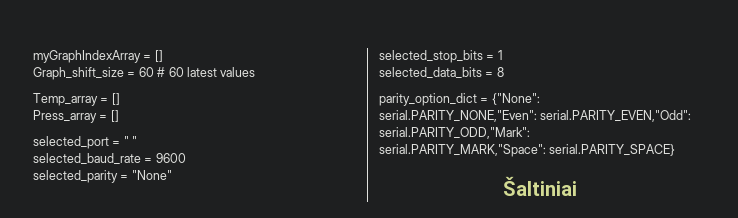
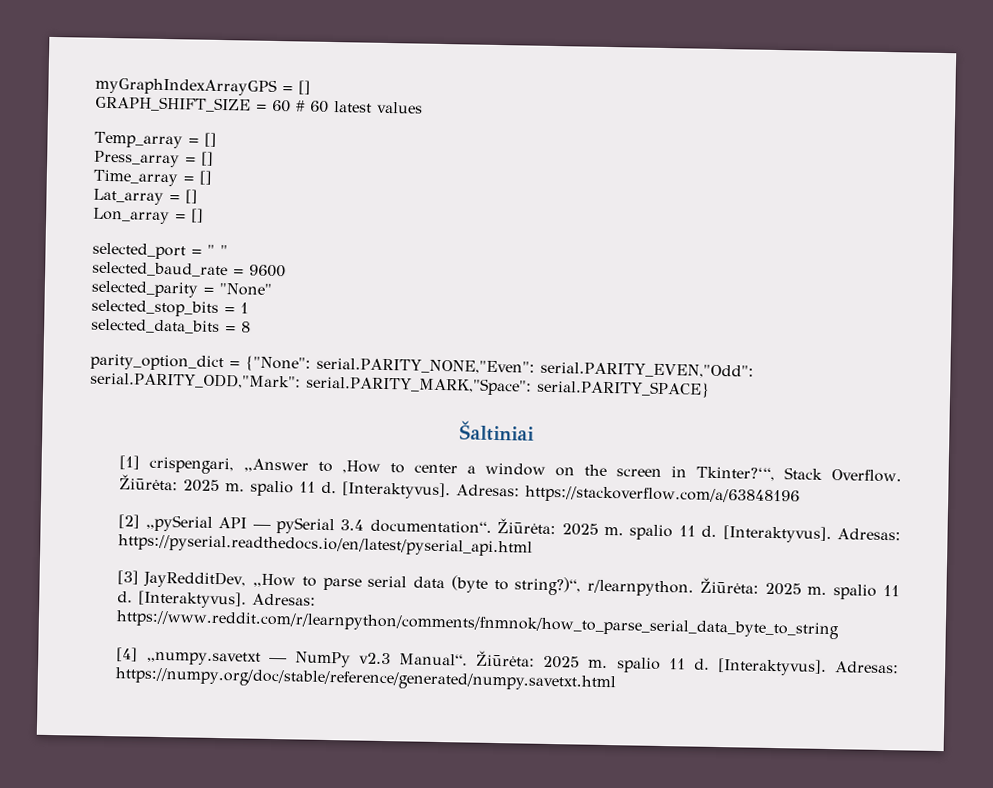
- myGraphIndexArray = []
- Graph_shift_size = 60 # 60 latest values
+ myGraphIndexArrayGPS = []
+ GRAPH_SHIFT_SIZE = 60 # 60 latest values
+ Time_array = []
+ Lat_array = []
+ Lon_array = []
+ [1] crispengari, „Answer to ,How to center a window on the screen in Tkinter?‘“, Stack Overflow. Žiūrėta: 2025 m. spalio 11 d. [Interaktyvus]. Adresas: https://stackoverflow.com/a/63848196
+ [2] „pySerial API — pySerial 3.4 documentation“. Žiūrėta: 2025 m. spalio 11 d. [Interaktyvus]. Adresas: https://pyserial.readthedocs.io/en/latest/pyserial_api.html
+ [3] JayRedditDev, „How to parse serial data (byte to string?)“, r/learnpython. Žiūrėta: 2025 m. spalio 11 d. [Interaktyvus]. Adresas: https://www.reddit.com/r/learnpython/comments/fnmnok/how_to_parse_serial_data_byte_to_string
+ [4] „numpy.savetxt — NumPy v2.3 Manual“. Žiūrėta: 2025 m. spalio 11 d. [Interaktyvus]. Adresas: https://numpy.org/doc/stable/reference/generated/numpy.savetxt.html

